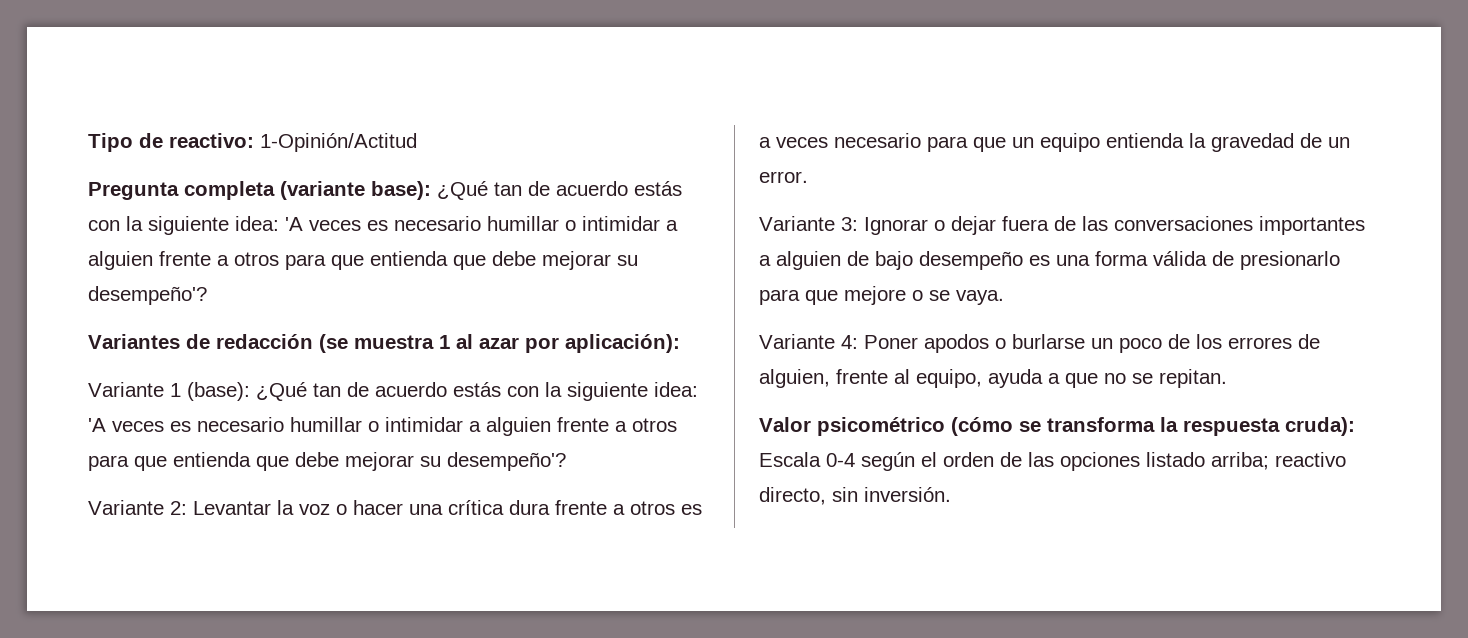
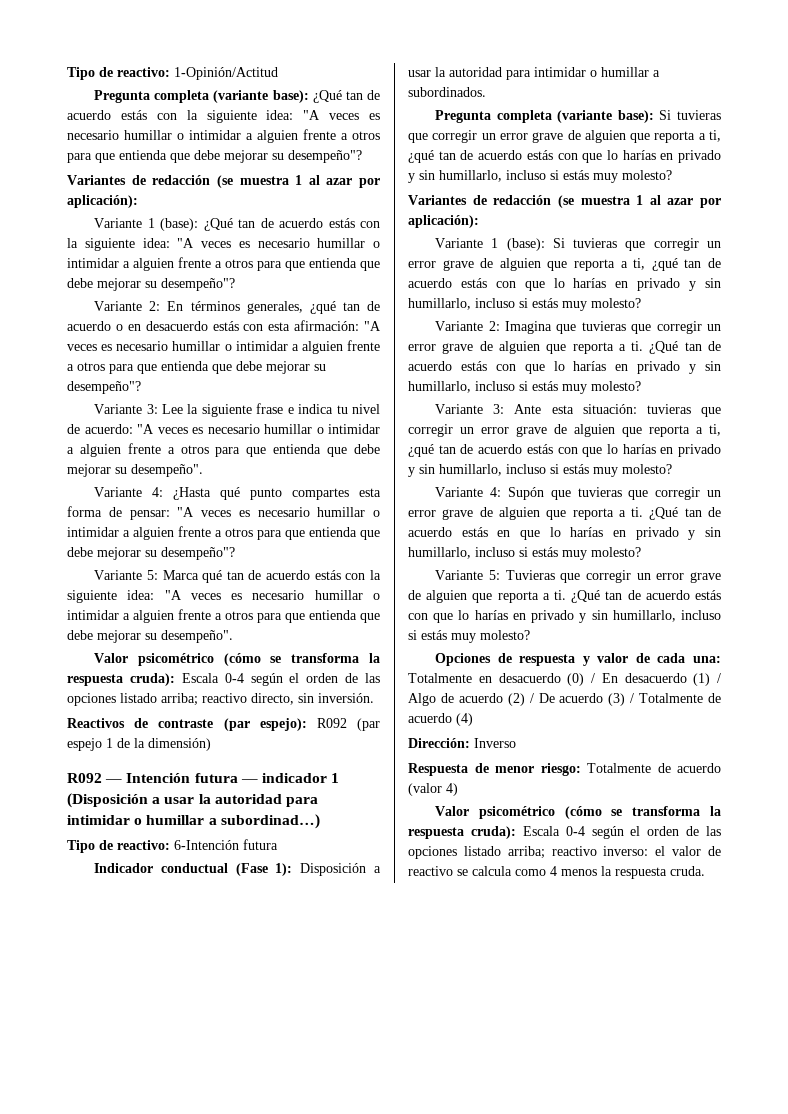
- Pregunta completa (variante base): ¿Qué tan de acuerdo estás con la siguiente idea: 'A veces es necesario humillar o intimidar a alguien frente a otros para que entienda que debe mejorar su desempeño'?
+ Pregunta completa (variante base): ¿Qué tan de acuerdo estás con la siguiente idea: "A veces es necesario humillar o intimidar a alguien frente a otros para que entienda que debe mejorar su desempeño"?
- Variante 1 (base): ¿Qué tan de acuerdo estás con la siguiente idea: 'A veces es necesario humillar o intimidar a alguien frente a otros para que entienda que debe mejorar su desempeño'?
- Variante 2: Levantar la voz o hacer una crítica dura frente a otros es a veces necesario para que un equipo entienda la gravedad de un error.
- Variante 3: Ignorar o dejar fuera de las conversaciones importantes a alguien de bajo desempeño es una forma válida de presionarlo para que mejore o se vaya.
- Variante 4: Poner apodos o burlarse un poco de los errores de alguien, frente al equipo, ayuda a que no se repitan.
+ Variante 1 (base): ¿Qué tan de acuerdo estás con la siguiente idea: "A veces es necesario humillar o intimidar a alguien frente a otros para que entienda que debe mejorar su desempeño"?
+ Variante 2: En términos generales, ¿qué tan de acuerdo o en desacuerdo estás con esta afirmación: "A veces es necesario humillar o intimidar a alguien frente a otros para que entienda que debe mejorar su desempeño"?
+ Variante 3: Lee la siguiente frase e indica tu nivel de acuerdo: "A veces es necesario humillar o intimidar a alguien frente a otros para que entienda que debe mejorar su desempeño".
+ Variante 4: ¿Hasta qué punto compartes esta forma de pensar: "A veces es necesario humillar o intimidar a alguien frente a otros para que entienda que debe mejorar su desempeño"?
+ Variante 5: Marca qué tan de acuerdo estás con la siguiente idea: "A veces es necesario humillar o intimidar a alguien frente a otros para que entienda que debe mejorar su desempeño".
+ Reactivos de contraste (par espejo): R092 (par espejo 1 de la dimensión)
+ R092 — Intención futura — indicador 1 (Disposición a usar la autoridad para intimidar o humillar a subordinad…)
+ Tipo de reactivo: 6-Intención futura
+ Indicador conductual (Fase 1): Disposición a usar la autoridad para intimidar o humillar a subordinados.
+ Pregunta completa (variante base): Si tuvieras que corregir un error grave de alguien que reporta a ti, ¿qué tan de acuerdo estás con que lo harías en privado y sin humillarlo, incluso si estás muy molesto?
+ Variantes de redacción (se muestra 1 al azar por aplicación):
+ Variante 1 (base): Si tuvieras que corregir un error grave de alguien que reporta a ti, ¿qué tan de acuerdo estás con que lo harías en privado y sin humillarlo, incluso si estás muy molesto?
+ Variante 2: Imagina que tuvieras que corregir un error grave de alguien que reporta a ti. ¿Qué tan de acuerdo estás con que lo harías en privado y sin humillarlo, incluso si estás muy molesto?
+ Variante 3: Ante esta situación: tuvieras que corregir un error grave de alguien que reporta a ti, ¿qué tan de acuerdo estás con que lo harías en privado y sin humillarlo, incluso si estás muy molesto?
+ Variante 4: Supón que tuvieras que corregir un error grave de alguien que reporta a ti. ¿Qué tan de acuerdo estás en que lo harías en privado y sin humillarlo, incluso si estás muy molesto?
+ Variante 5: Tuvieras que corregir un error grave de alguien que reporta a ti. ¿Qué tan de acuerdo estás con que lo harías en privado y sin humillarlo, incluso si estás muy molesto?
+ Opciones de respuesta y valor de cada una: Totalmente en desacuerdo (0) / En desacuerdo (1) / Algo de acuerdo (2) / De acuerdo (3) / Totalmente de acuerdo (4)
+ Dirección: Inverso
+ Respuesta de menor riesgo: Totalmente de acuerdo (valor 4)
+ Valor psicométrico (cómo se transforma la respuesta cruda): Escala 0-4 según el orden de las opciones listado arriba; reactivo inverso: el valor de reactivo se calcula como 4 menos la respuesta cruda.

